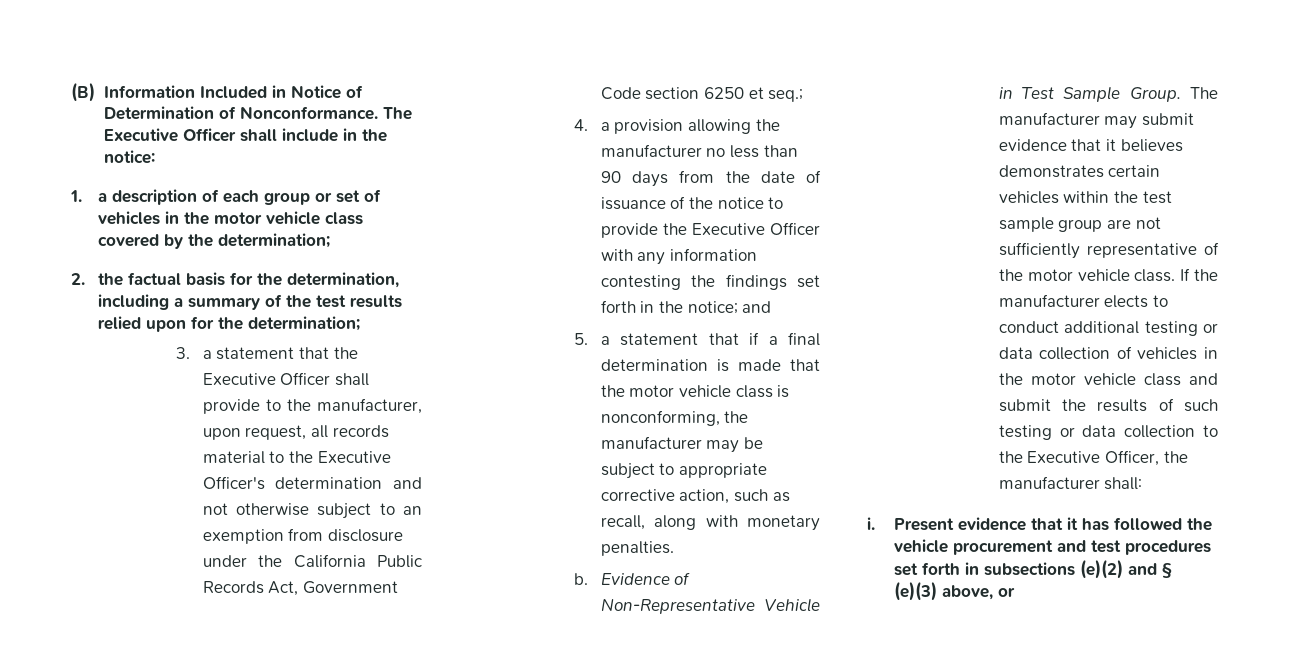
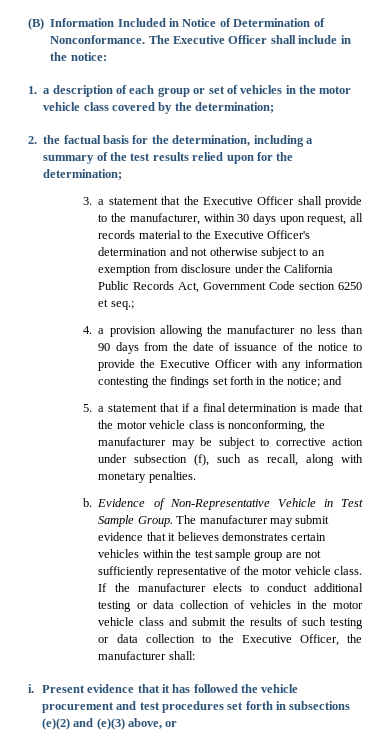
- 3. a statement that the Executive Officer shall provide to the manufacturer, upon request, all records material to the Executive Officer's determination and not otherwise subject to an exemption from disclosure under the California Public Records Act, Government Code section 6250 et seq.;
+ 3. a statement that the Executive Officer shall provide to the manufacturer, within 30 days upon request, all records material to the Executive Officer's determination and not otherwise subject to an exemption from disclosure under the California Public Records Act, Government Code section 6250 et seq.;
- 5. a statement that if a final determination is made that the motor vehicle class is nonconforming, the manufacturer may be subject to appropriate corrective action, such as recall, along with monetary penalties.
+ 5. a statement that if a final determination is made that the motor vehicle class is nonconforming, the manufacturer may be subject to corrective action under subsection (f), such as recall, along with monetary penalties.
- Present evidence that it has followed the vehicle procurement and test procedures set forth in subsections (e)(2) and § (e)(3) above, or
+ Present evidence that it has followed the vehicle procurement and test procedures set forth in subsections (e)(2) and (e)(3) above, or

